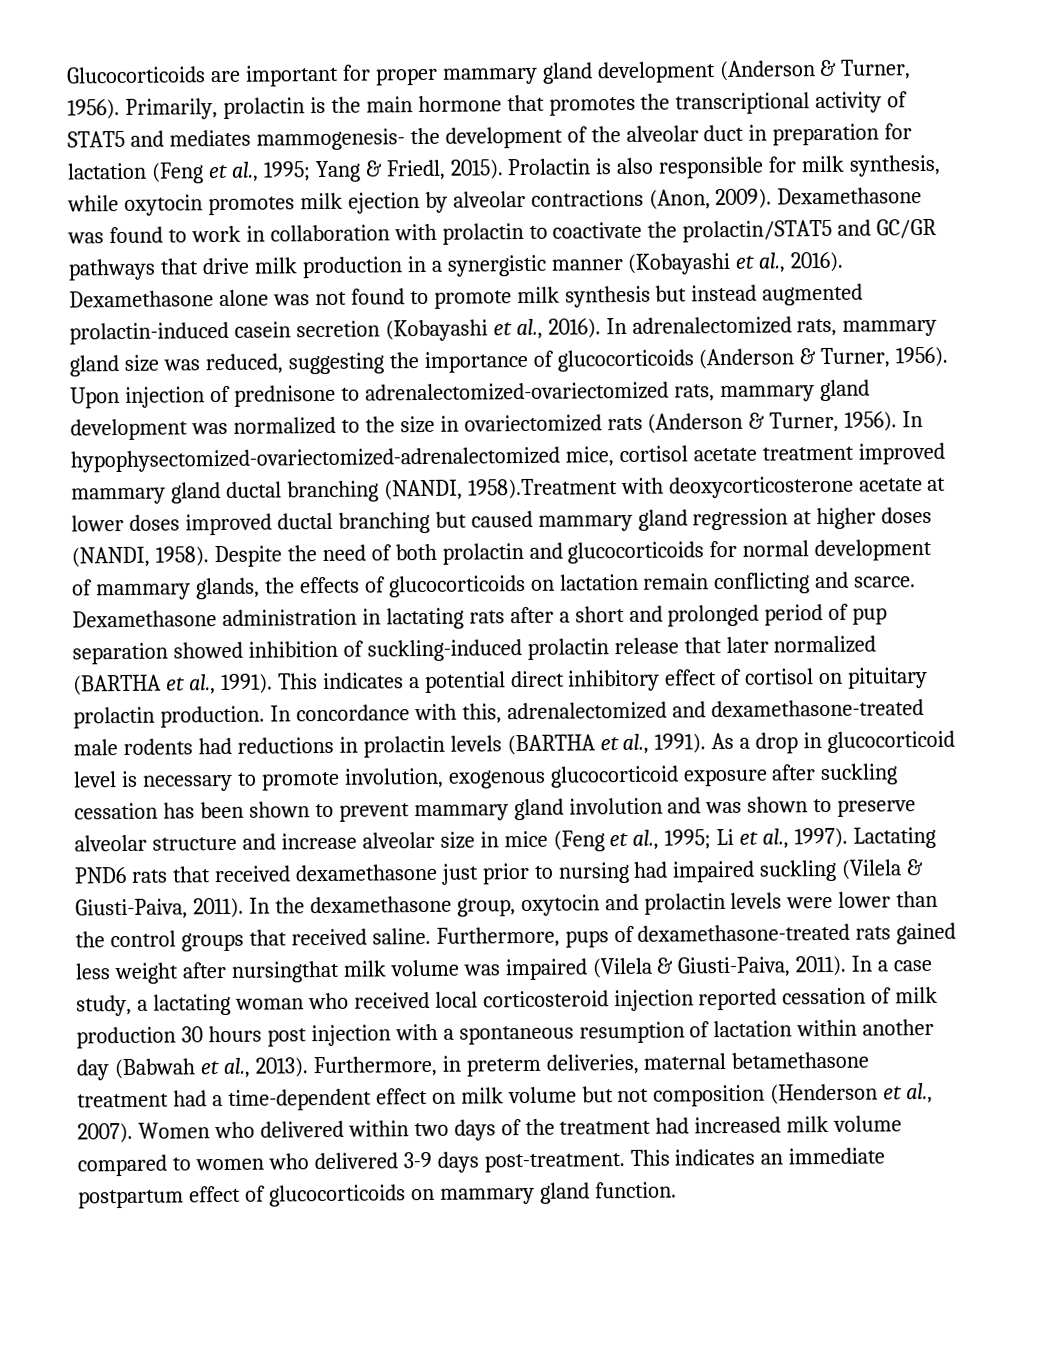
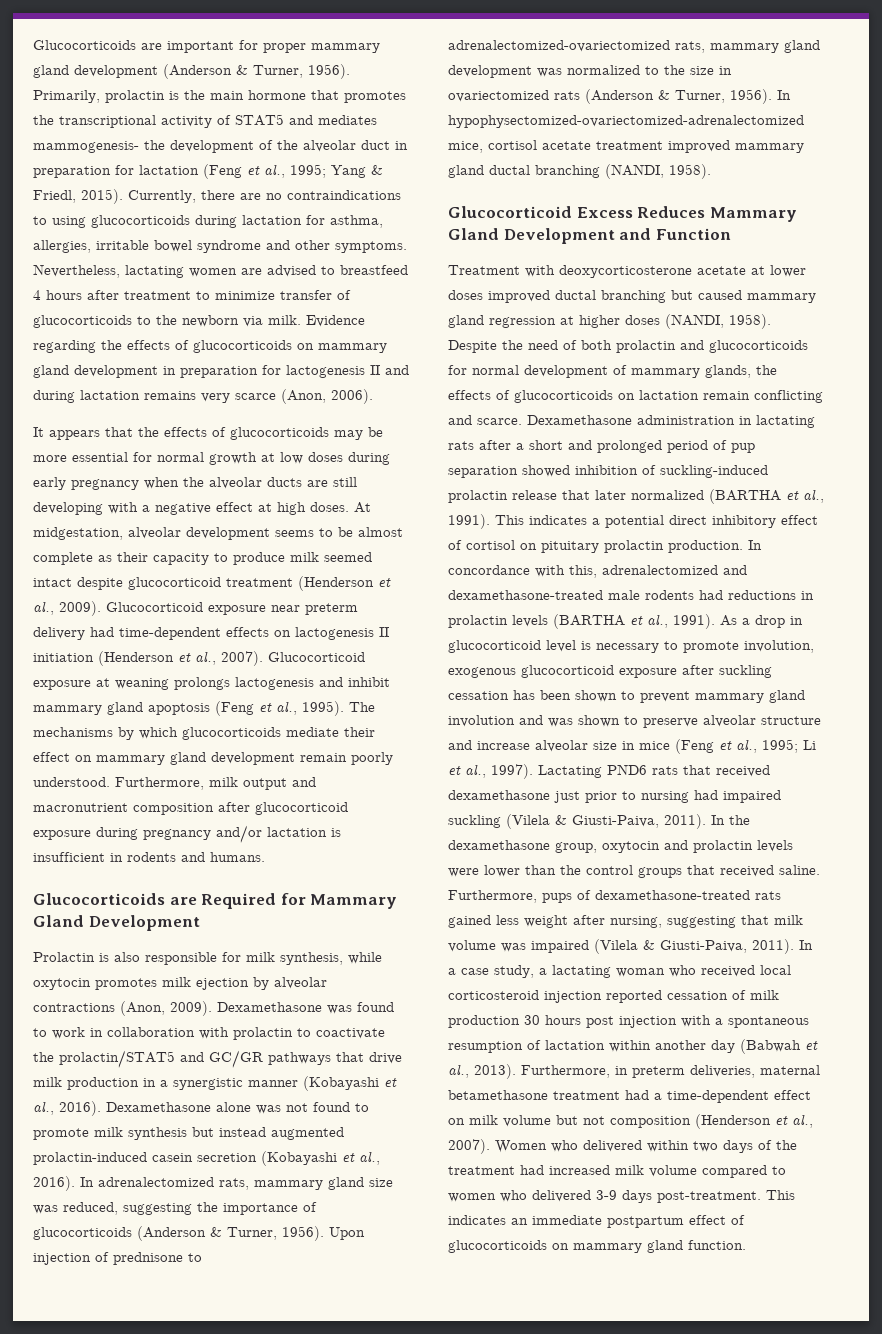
- Primarily, prolactin is the main hormone that promotes the transcriptional activity of STAT5 and mediates mammogenesis- the development of the alveolar duct in preparation for lactation (Feng et al., 1995; Yang & Friedl, 2015). Prolactin is also responsible for milk synthesis, while oxytocin promotes milk ejection by alveolar contractions (Anon, 2009).
+ Primarily, prolactin is the main hormone that promotes the transcriptional activity of STAT5 and mediates mammogenesis- the development of the alveolar duct in preparation for lactation (Feng et al., 1995; Yang & Friedl, 2015). Currently, there are no contraindications to using glucocorticoids during lactation for asthma, allergies, irritable bowel syndrome and other symptoms. Nevertheless, lactating women are advised to breastfeed 4 hours after treatment to minimize transfer of glucocorticoids to the newborn via milk. Evidence regarding the effects of glucocorticoids on mammary gland development in preparation for lactogenesis II and during lactation remains very scarce (Anon, 2006).
+ It appears that the effects of glucocorticoids may be more essential for normal growth at low doses during early pregnancy when the alveolar ducts are still developing with a negative effect at high doses. At midgestation, alveolar development seems to be almost complete as their capacity to produce milk seemed intact despite glucocorticoid treatment (Henderson et al., 2009). Glucocorticoid exposure near preterm delivery had time-dependent effects on lactogenesis II initiation (Henderson et al., 2007). Glucocorticoid exposure at weaning prolongs lactogenesis and inhibit mammary gland apoptosis (Feng et al., 1995). The mechanisms by which glucocorticoids mediate their effect on mammary gland development remain poorly understood. Furthermore, milk output and macronutrient composition after glucocorticoid exposure during pregnancy and/or lactation is insufficient in rodents and humans.
+ Glucocorticoids are Required for Mammary Gland Development
+ Prolactin is also responsible for milk synthesis, while oxytocin promotes milk ejection by alveolar contractions (Anon, 2009).
- In hypophysectomized-ovariectomized-adrenalectomized mice, cortisol acetate treatment improved mammary gland ductal branching (NANDI, 1958).Treatment with deoxycorticosterone acetate at lower doses improved ductal branching but caused mammary gland regression at higher doses (NANDI, 1958).
+ In hypophysectomized-ovariectomized-adrenalectomized mice, cortisol acetate treatment improved mammary gland ductal branching (NANDI, 1958).
+ Glucocorticoid Excess Reduces Mammary Gland Development and Function
+ Treatment with deoxycorticosterone acetate at lower doses improved ductal branching but caused mammary gland regression at higher doses (NANDI, 1958).
- Furthermore, pups of dexamethasone-treated rats gained less weight after nursingthat milk volume was impaired (Vilela & Giusti-Paiva, 2011).
+ Furthermore, pups of dexamethasone-treated rats gained less weight after nursing, suggesting that milk volume was impaired (Vilela & Giusti-Paiva, 2011).

